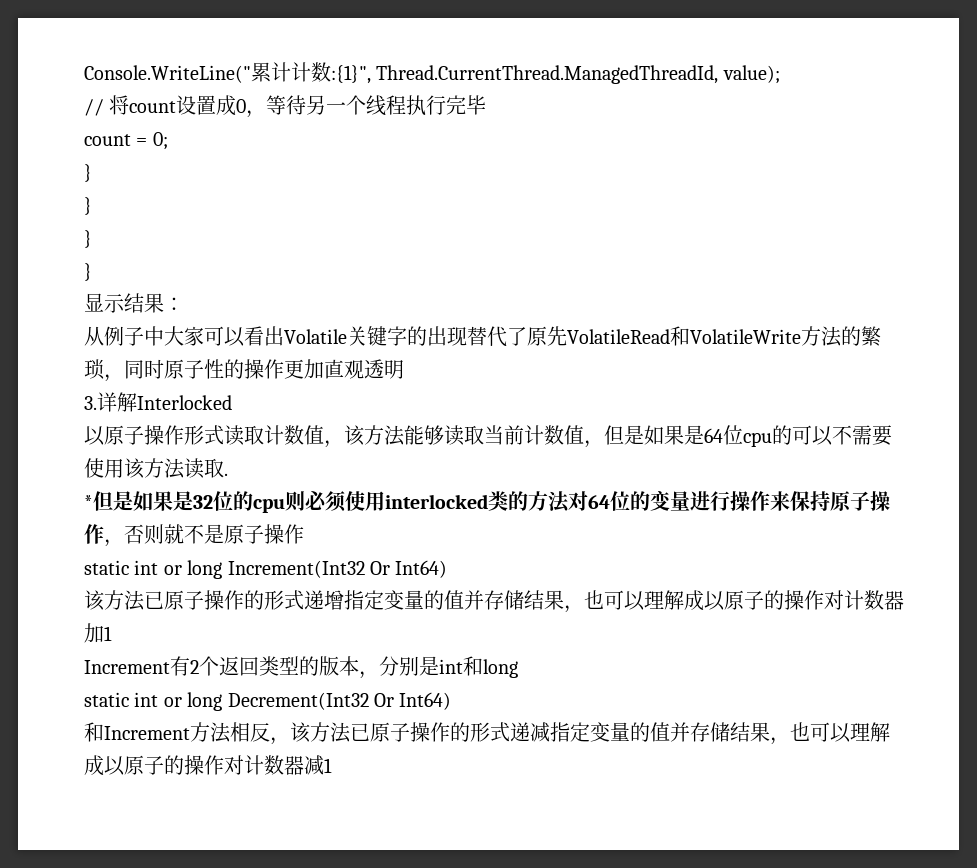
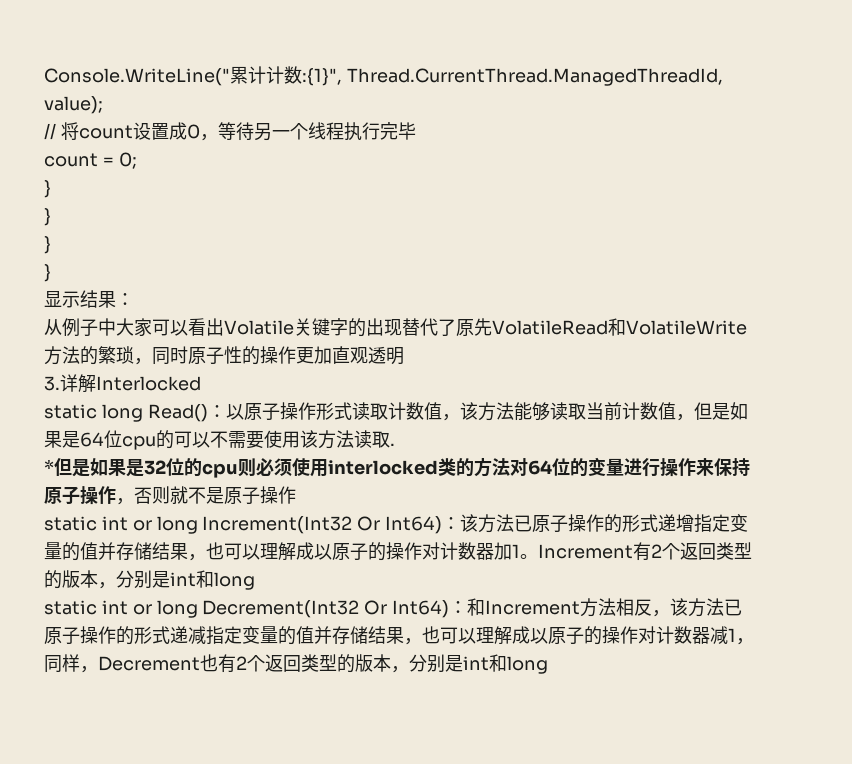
- 以原子操作形式读取计数值，该方法能够读取当前计数值，但是如果是64位cpu的可以不需要使用该方法读取.
+ static long Read()：以原子操作形式读取计数值，该方法能够读取当前计数值，但是如果是64位cpu的可以不需要使用该方法读取.
- static int or long Increment(Int32 Or Int64)
- 该方法已原子操作的形式递增指定变量的值并存储结果，也可以理解成以原子的操作对计数器加1
- Increment有2个返回类型的版本，分别是int和long
+ static int or long Increment(Int32 Or Int64)：该方法已原子操作的形式递增指定变量的值并存储结果，也可以理解成以原子的操作对计数器加1。Increment有2个返回类型的版本，分别是int和long
- static int or long Decrement(Int32 Or Int64)
- 和Increment方法相反，该方法已原子操作的形式递减指定变量的值并存储结果，也可以理解成以原子的操作对计数器减1
+ static int or long Decrement(Int32 Or Int64)：和Increment方法相反，该方法已原子操作的形式递减指定变量的值并存储结果，也可以理解成以原子的操作对计数器减1，同样，Decrement也有2个返回类型的版本，分别是int和long

